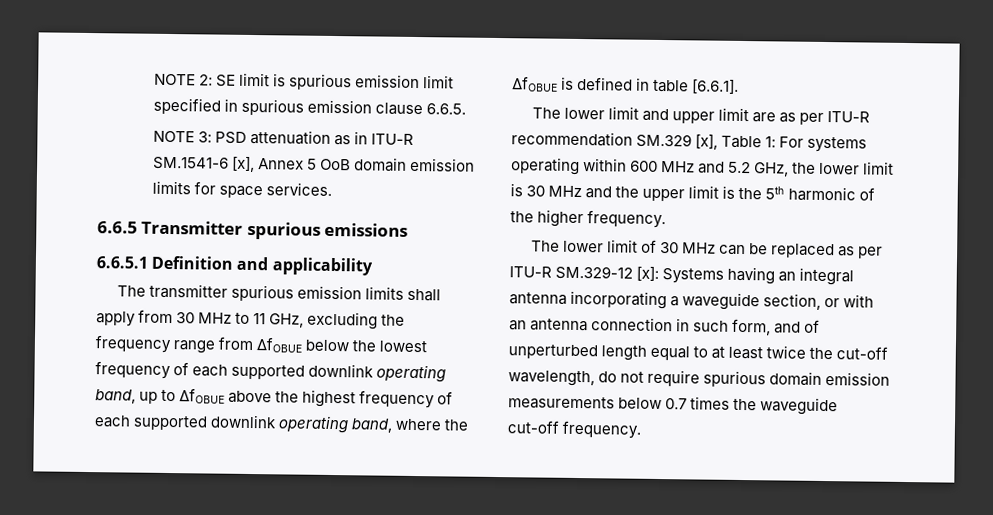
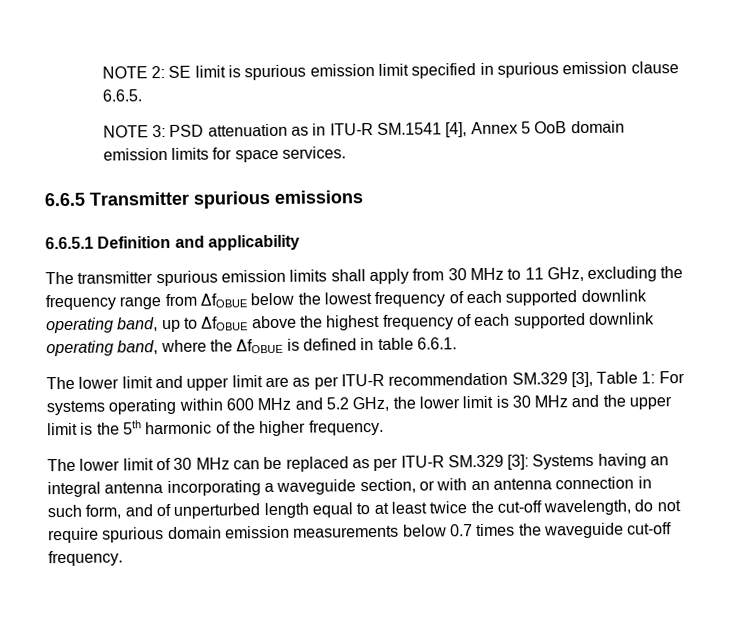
- NOTE 3: PSD attenuation as in ITU-R SM.1541-6 [x], Annex 5 OoB domain emission limits for space services.
+ NOTE 3: PSD attenuation as in ITU-R SM.1541 [4], Annex 5 OoB domain emission limits for space services.
- The transmitter spurious emission limits shall apply from 30 MHz to 11 GHz, excluding the frequency range from ΔfOBUE below the lowest frequency of each supported downlink operating band, up to ΔfOBUE above the highest frequency of each supported downlink operating band, where the ΔfOBUE is defined in table [6.6.1].
+ The transmitter spurious emission limits shall apply from 30 MHz to 11 GHz, excluding the frequency range from ΔfOBUE below the lowest frequency of each supported downlink operating band, up to ΔfOBUE above the highest frequency of each supported downlink operating band, where the ΔfOBUE is defined in table 6.6.1.
- The lower limit and upper limit are as per ITU-R recommendation SM.329 [x], Table 1: For systems operating within 600 MHz and 5.2 GHz, the lower limit is 30 MHz and the upper limit is the 5th harmonic of the higher frequency.
+ The lower limit and upper limit are as per ITU-R recommendation SM.329 [3], Table 1: For systems operating within 600 MHz and 5.2 GHz, the lower limit is 30 MHz and the upper limit is the 5th harmonic of the higher frequency.
- The lower limit of 30 MHz can be replaced as per ITU-R SM.329-12 [x]: Systems having an integral antenna incorporating a waveguide section, or with an antenna connection in such form, and of unperturbed length equal to at least twice the cut-off wavelength, do not require spurious domain emission measurements below 0.7 times the waveguide cut-off frequency.
+ The lower limit of 30 MHz can be replaced as per ITU-R SM.329 [3]: Systems having an integral antenna incorporating a waveguide section, or with an antenna connection in such form, and of unperturbed length equal to at least twice the cut-off wavelength, do not require spurious domain emission measurements below 0.7 times the waveguide cut-off frequency.

